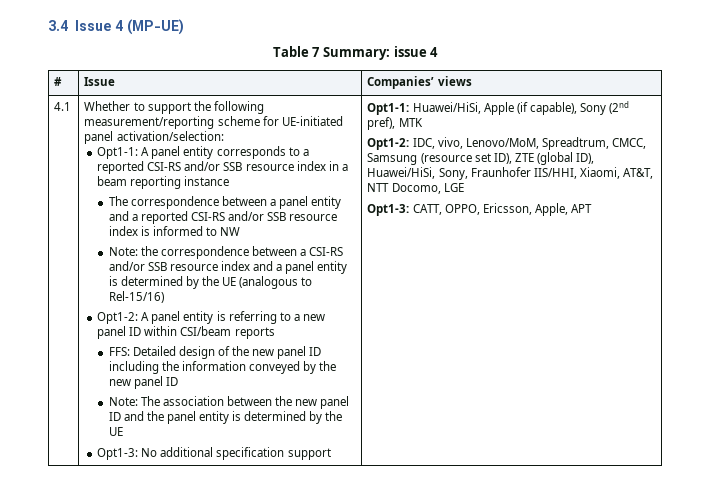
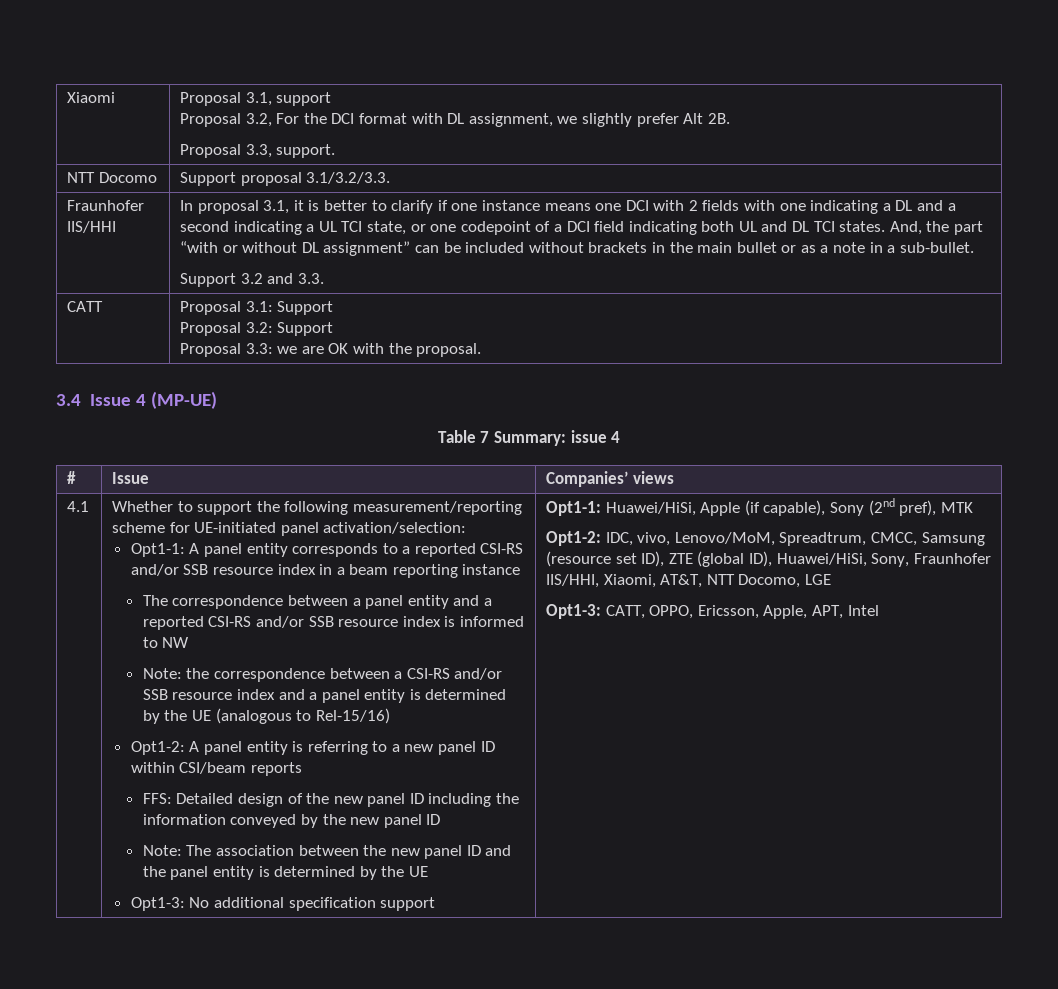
+ Xiaomi | Proposal 3.1, support
+ Proposal 3.2, For the DCI format with DL assignment, we slightly prefer Alt 2B.
+ Proposal 3.3, support.
+ NTT Docomo | Support proposal 3.1/3.2/3.3.
+ Fraunhofer IIS/HHI | In proposal 3.1, it is better to clarify if one instance means one DCI with 2 fields with one indicating a DL and a second indicating a UL TCI state, or one codepoint of a DCI field indicating both UL and DL TCI states. And, the part “with or without DL assignment” can be included without brackets in the main bullet or as a note in a sub-bullet.
+ Support 3.2 and 3.3.
+ CATT | Proposal 3.1: Support
+ Proposal 3.2: Support
+ Proposal 3.3: we are OK with the proposal.
- Opt1-3: CATT, OPPO, Ericsson, Apple, APT
+ Opt1-3: CATT, OPPO, Ericsson, Apple, APT, Intel

